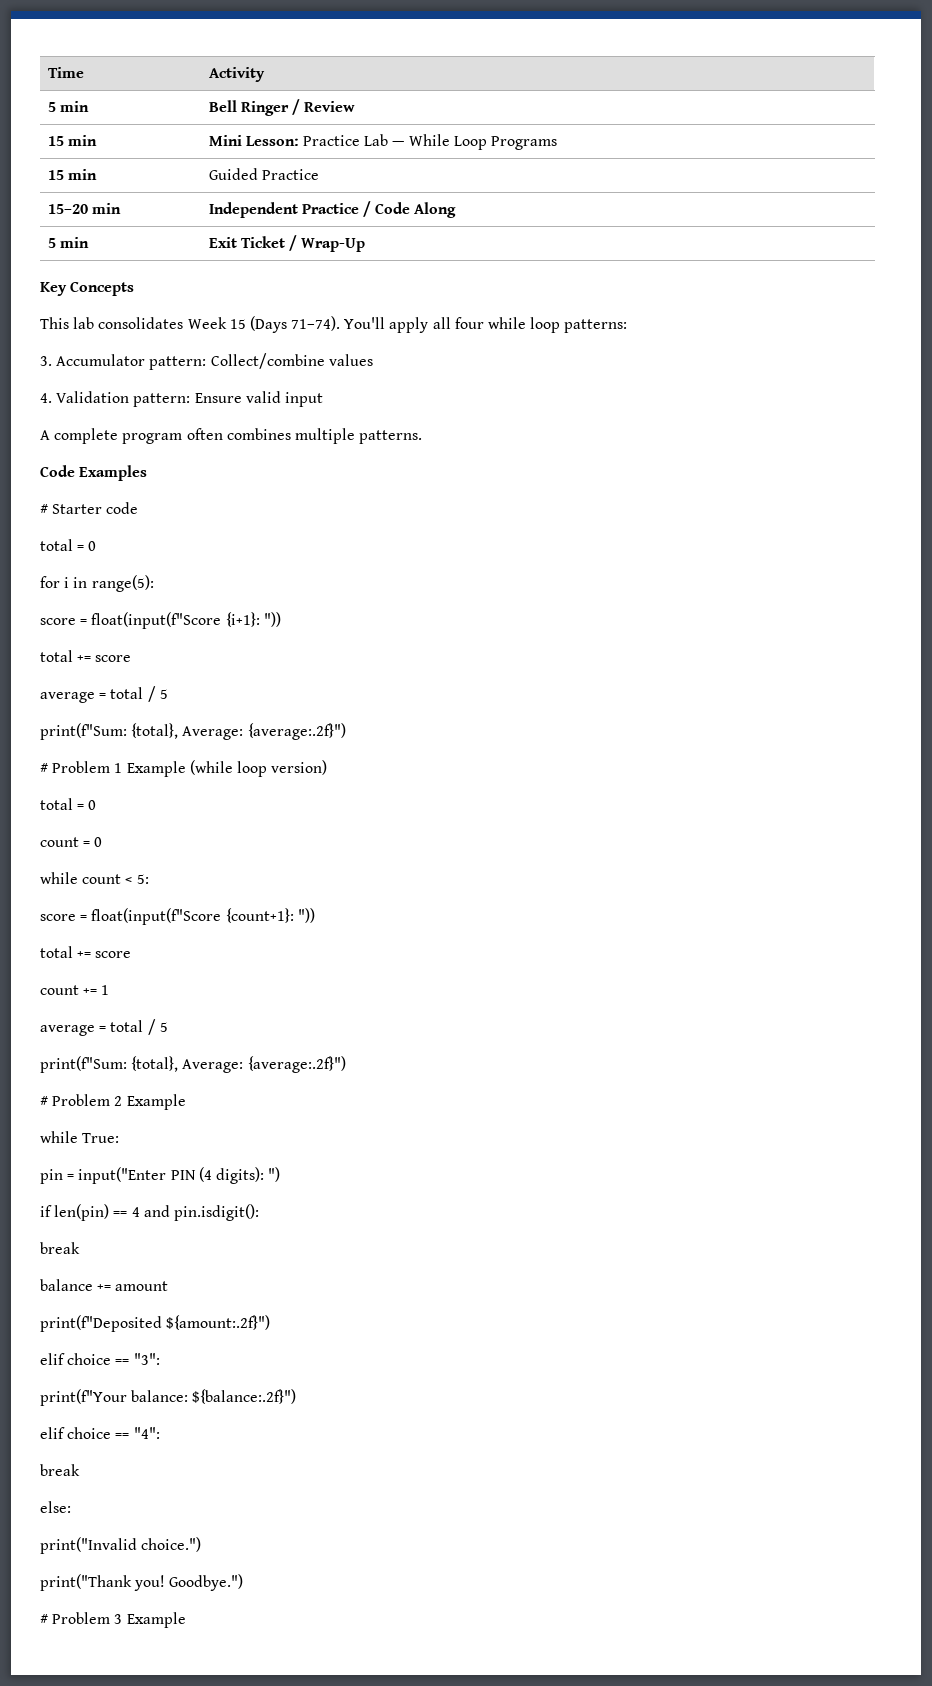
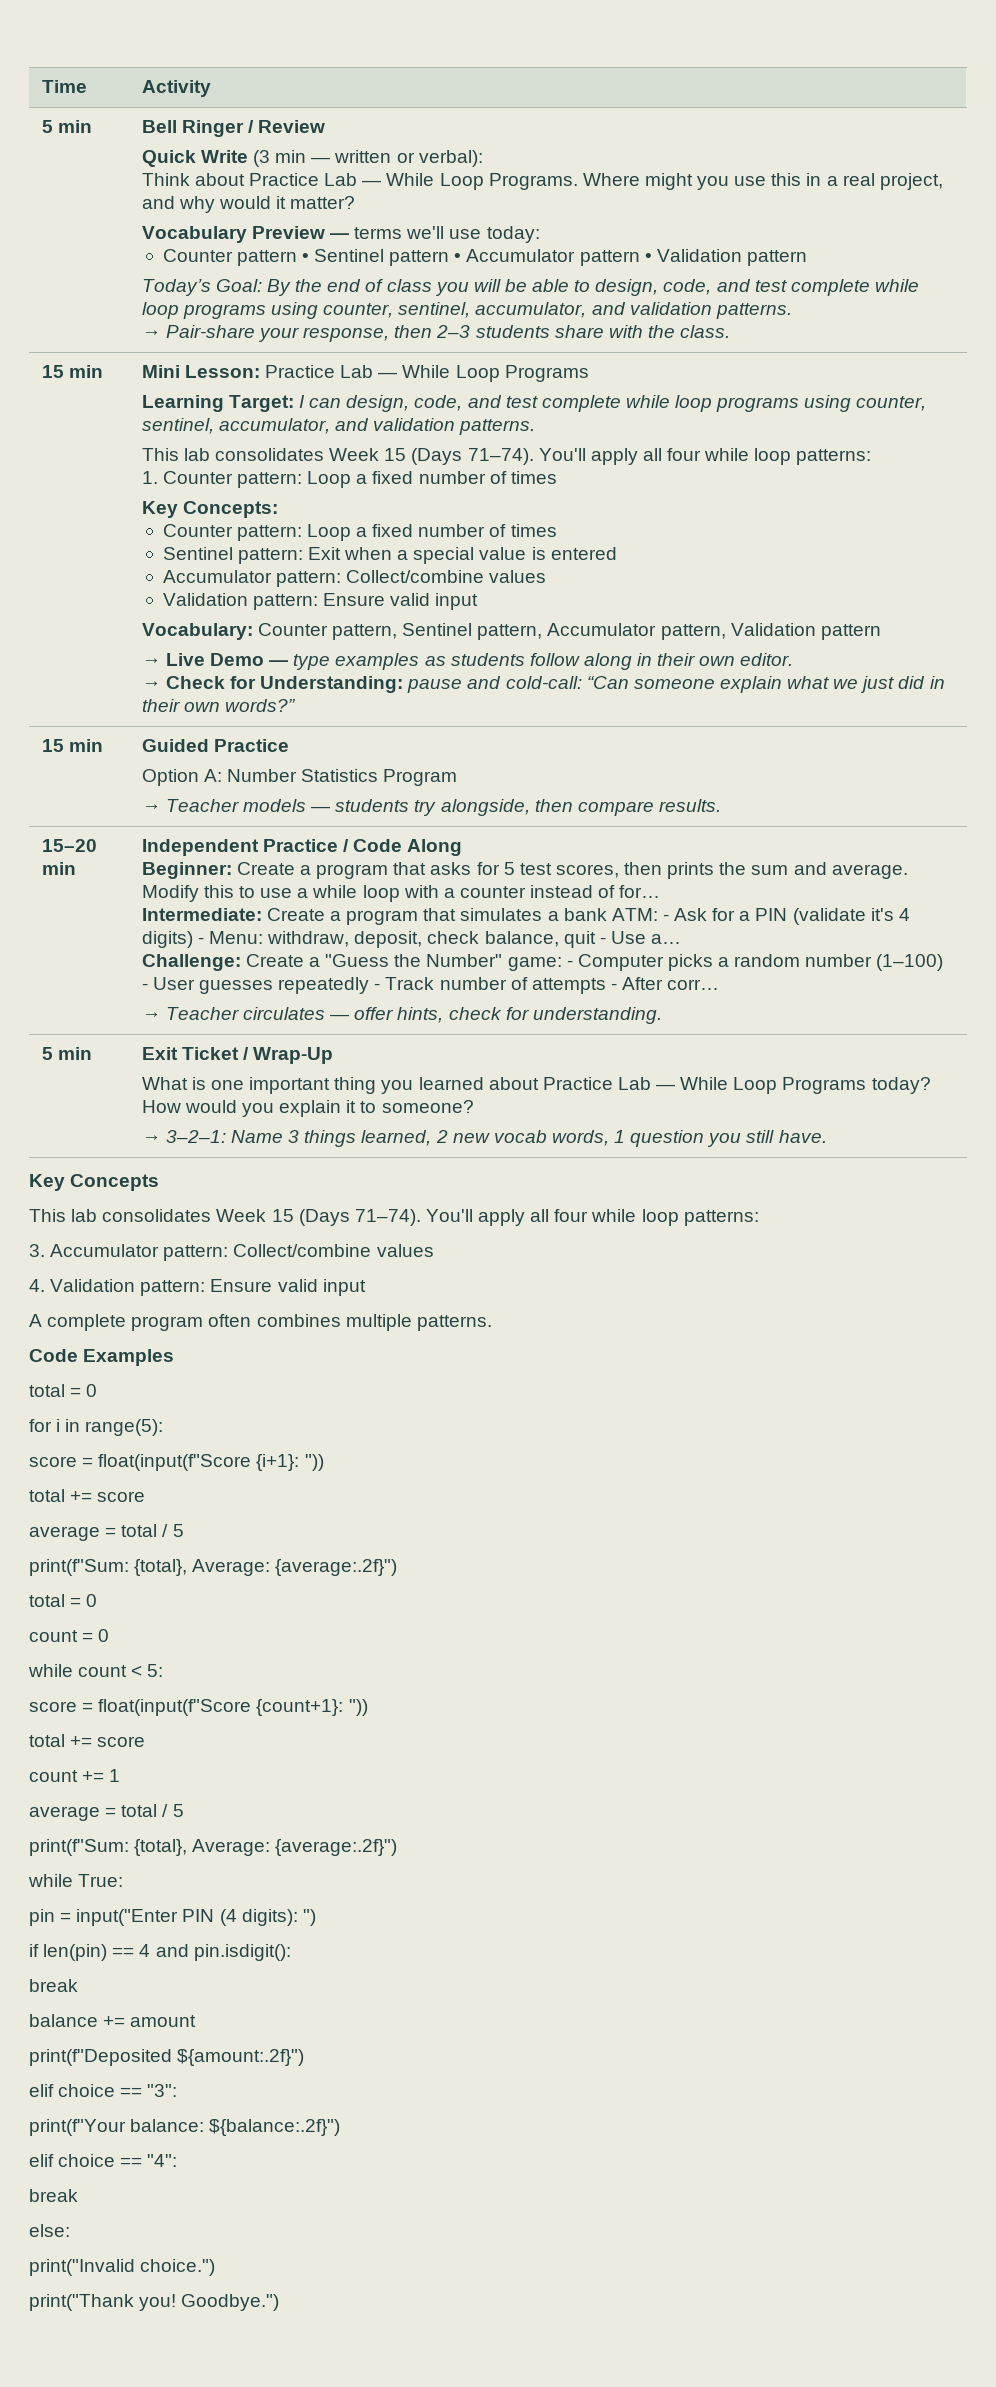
+ Quick Write (3 min — written or verbal):
+ Think about Practice Lab — While Loop Programs. Where might you use this in a real project, and why would it matter?
+ Vocabulary Preview — terms we'll use today:
+ Counter pattern • Sentinel pattern • Accumulator pattern • Validation pattern
+ Today’s Goal: By the end of class you will be able to design, code, and test complete while loop programs using counter, sentinel, accumulator, and validation patterns.
+ → Pair-share your response, then 2–3 students share with the class.
+ Learning Target: I can design, code, and test complete while loop programs using counter, sentinel, accumulator, and validation patterns.
+ This lab consolidates Week 15 (Days 71–74). You'll apply all four while loop patterns:
+ 1. Counter pattern: Loop a fixed number of times
+ Key Concepts:
+ Counter pattern: Loop a fixed number of times
+ Sentinel pattern: Exit when a special value is entered
+ Accumulator pattern: Collect/combine values
+ Validation pattern: Ensure valid input
+ Vocabulary: Counter pattern, Sentinel pattern, Accumulator pattern, Validation pattern
+ → Live Demo — type examples as students follow along in their own editor.
+ → Check for Understanding: pause and cold-call: “Can someone explain what we just did in their own words?”
  15 min | Guided Practice
+ Option A: Number Statistics Program
+ → Teacher models — students try alongside, then compare results.
+ Beginner: Create a program that asks for 5 test scores, then prints the sum and average. Modify this to use a while loop with a counter instead of for…
+ Intermediate: Create a program that simulates a bank ATM: - Ask for a PIN (validate it's 4 digits) - Menu: withdraw, deposit, check balance, quit - Use a…
+ Challenge: Create a "Guess the Number" game: - Computer picks a random number (1–100) - User guesses repeatedly - Track number of attempts - After corr…
+ → Teacher circulates — offer hints, check for understanding.
+ What is one important thing you learned about Practice Lab — While Loop Programs today? How would you explain it to someone?
+ → 3–2–1: Name 3 things learned, 2 new vocab words, 1 question you still have.
- # Starter code
- # Problem 1 Example (while loop version)
- # Problem 2 Example
- # Problem 3 Example

